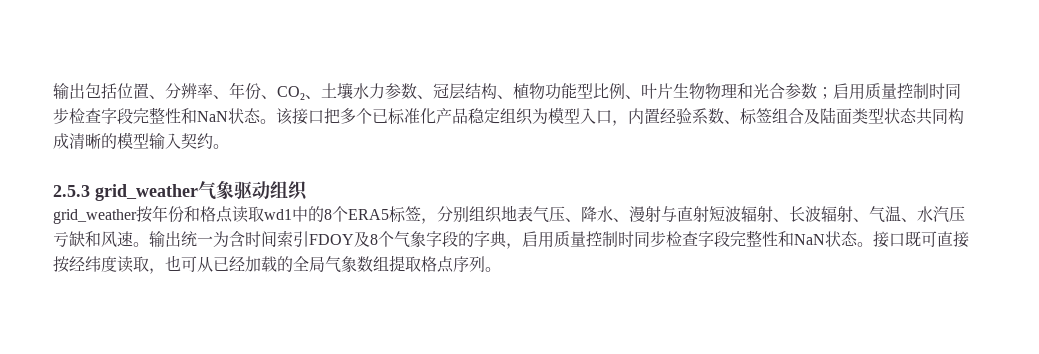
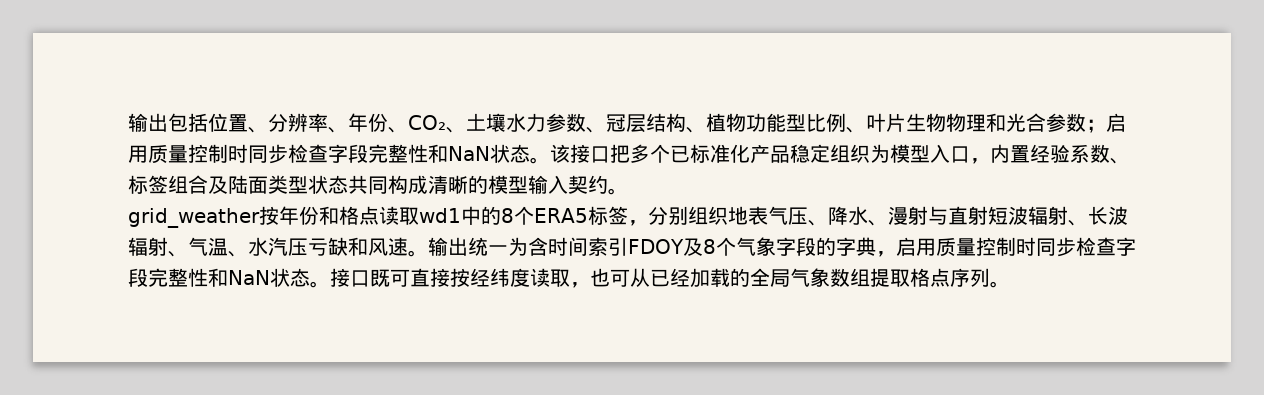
- 2.5.3 grid_weather气象驱动组织

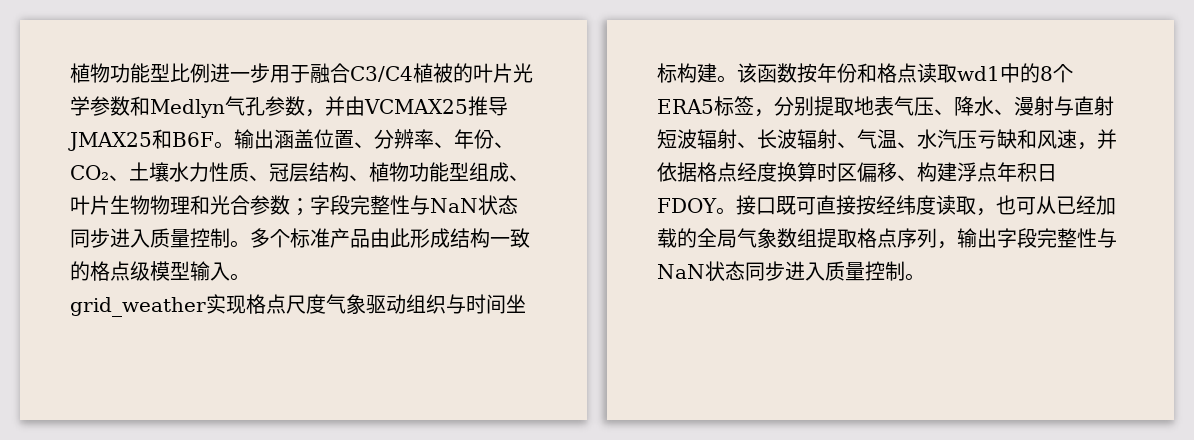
- 输出包括位置、分辨率、年份、CO₂、土壤水力参数、冠层结构、植物功能型比例、叶片生物物理和光合参数；启用质量控制时同步检查字段完整性和NaN状态。该接口把多个已标准化产品稳定组织为模型入口，内置经验系数、标签组合及陆面类型状态共同构成清晰的模型输入契约。
+ 植物功能型比例进一步用于融合C3/C4植被的叶片光学参数和Medlyn气孔参数，并由VCMAX25推导JMAX25和B6F。输出涵盖位置、分辨率、年份、CO₂、土壤水力性质、冠层结构、植物功能型组成、叶片生物物理和光合参数；字段完整性与NaN状态同步进入质量控制。多个标准产品由此形成结构一致的格点级模型输入。
- grid_weather按年份和格点读取wd1中的8个ERA5标签，分别组织地表气压、降水、漫射与直射短波辐射、长波辐射、气温、水汽压亏缺和风速。输出统一为含时间索引FDOY及8个气象字段的字典，启用质量控制时同步检查字段完整性和NaN状态。
+ grid_weather实现格点尺度气象驱动组织与时间坐标构建。该函数按年份和格点读取wd1中的8个ERA5标签，分别提取地表气压、降水、漫射与直射短波辐射、长波辐射、气温、水汽压亏缺和风速，并依据格点经度换算时区偏移、构建浮点年积日FDOY。
- 接口既可直接按经纬度读取，也可从已经加载的全局气象数组提取格点序列。
+ 接口既可直接按经纬度读取，也可从已经加载的全局气象数组提取格点序列，输出字段完整性与NaN状态同步进入质量控制。

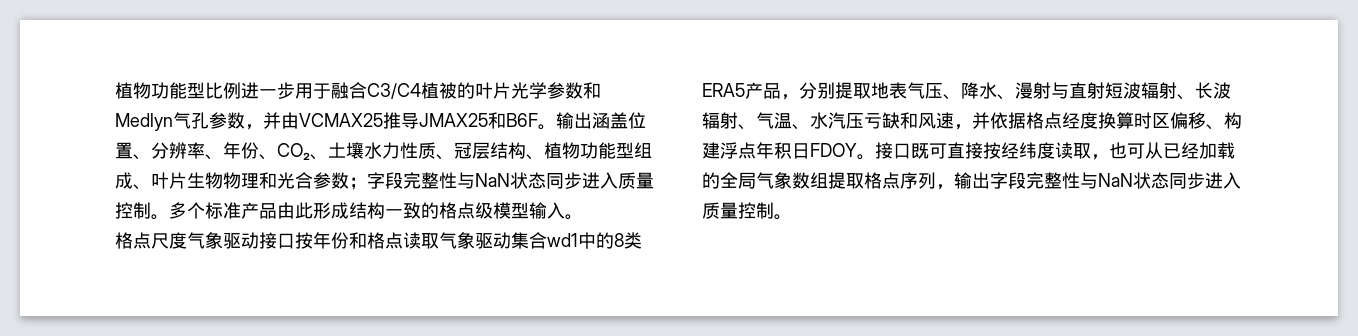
- grid_weather实现格点尺度气象驱动组织与时间坐标构建。该函数按年份和格点读取wd1中的8个ERA5标签，分别提取地表气压、降水、漫射与直射短波辐射、长波辐射、气温、水汽压亏缺和风速，并依据格点经度换算时区偏移、构建浮点年积日FDOY。
+ 格点尺度气象驱动接口按年份和格点读取气象驱动集合wd1中的8类ERA5产品，分别提取地表气压、降水、漫射与直射短波辐射、长波辐射、气温、水汽压亏缺和风速，并依据格点经度换算时区偏移、构建浮点年积日FDOY。

